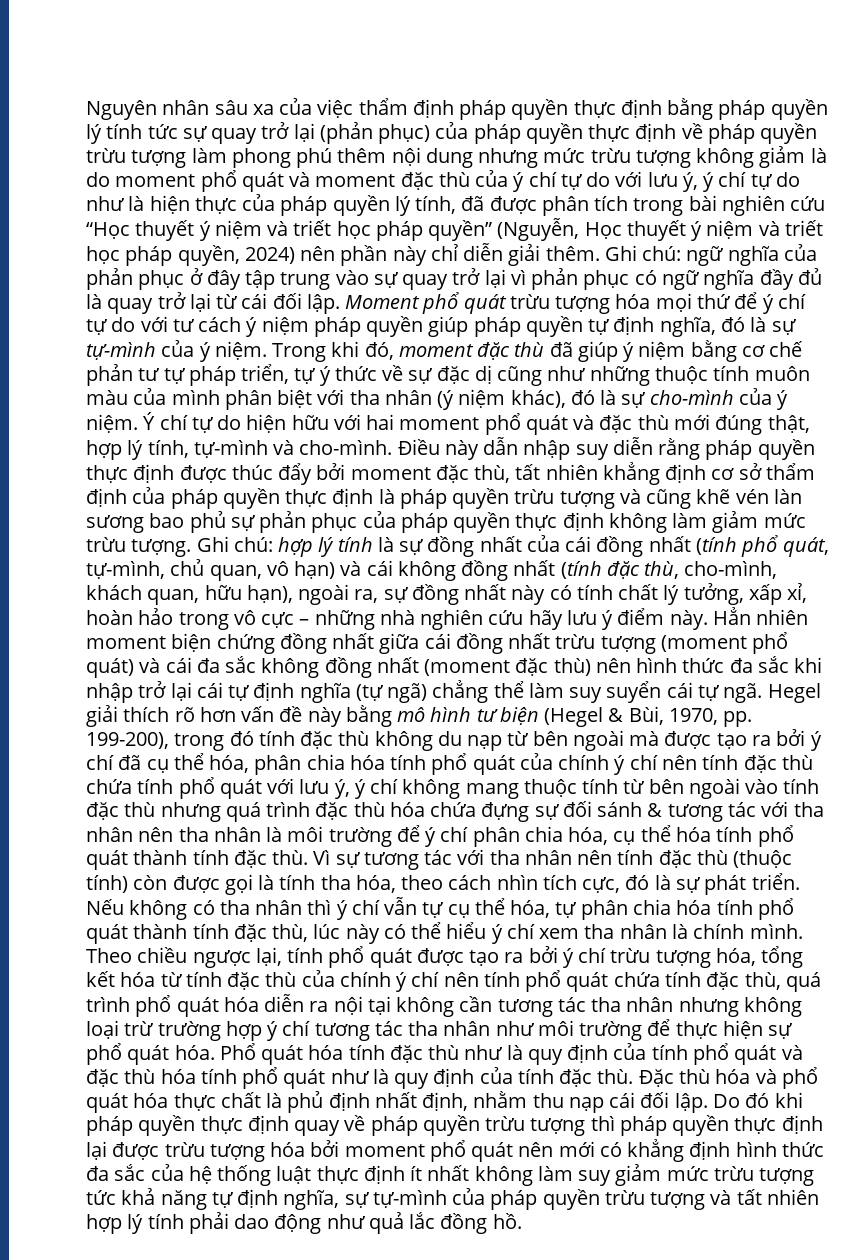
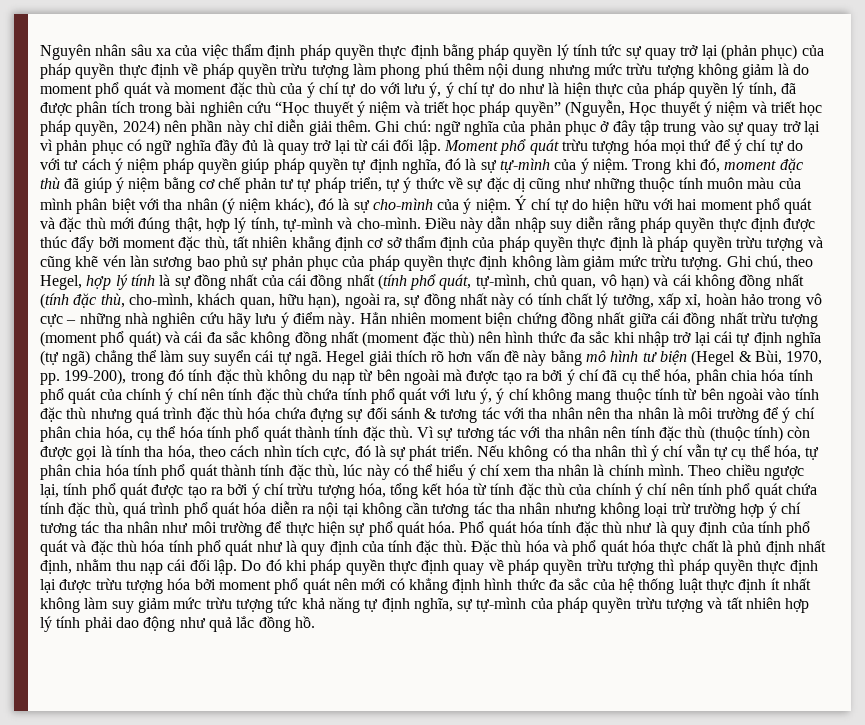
- Ghi chú: hợp lý tính là sự đồng nhất của cái đồng nhất (tính phổ quát, tự-mình, chủ quan, vô hạn) và cái không đồng nhất (tính đặc thù, cho-mình, khách quan, hữu hạn), ngoài ra, sự đồng nhất này có tính chất lý tưởng, xấp xỉ, hoàn hảo trong vô cực – những nhà nghiên cứu hãy lưu ý điểm này.
+ Ghi chú, theo Hegel, hợp lý tính là sự đồng nhất của cái đồng nhất (tính phổ quát, tự-mình, chủ quan, vô hạn) và cái không đồng nhất (tính đặc thù, cho-mình, khách quan, hữu hạn), ngoài ra, sự đồng nhất này có tính chất lý tưởng, xấp xỉ, hoàn hảo trong vô cực – những nhà nghiên cứu hãy lưu ý điểm này.

